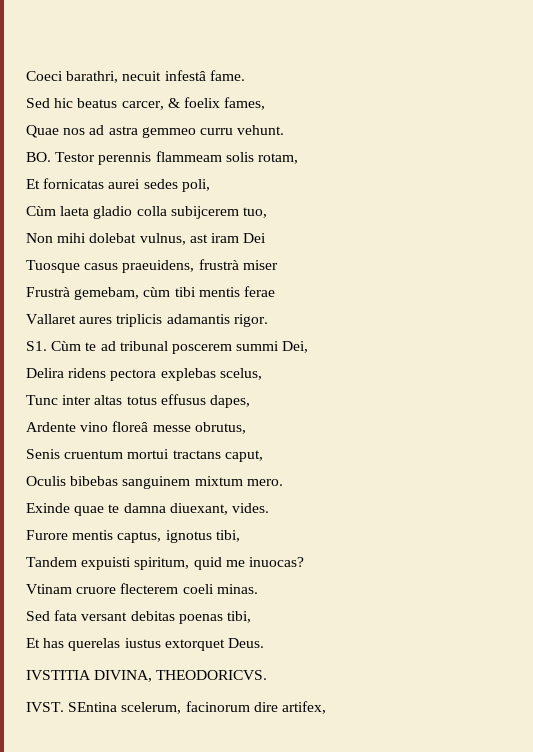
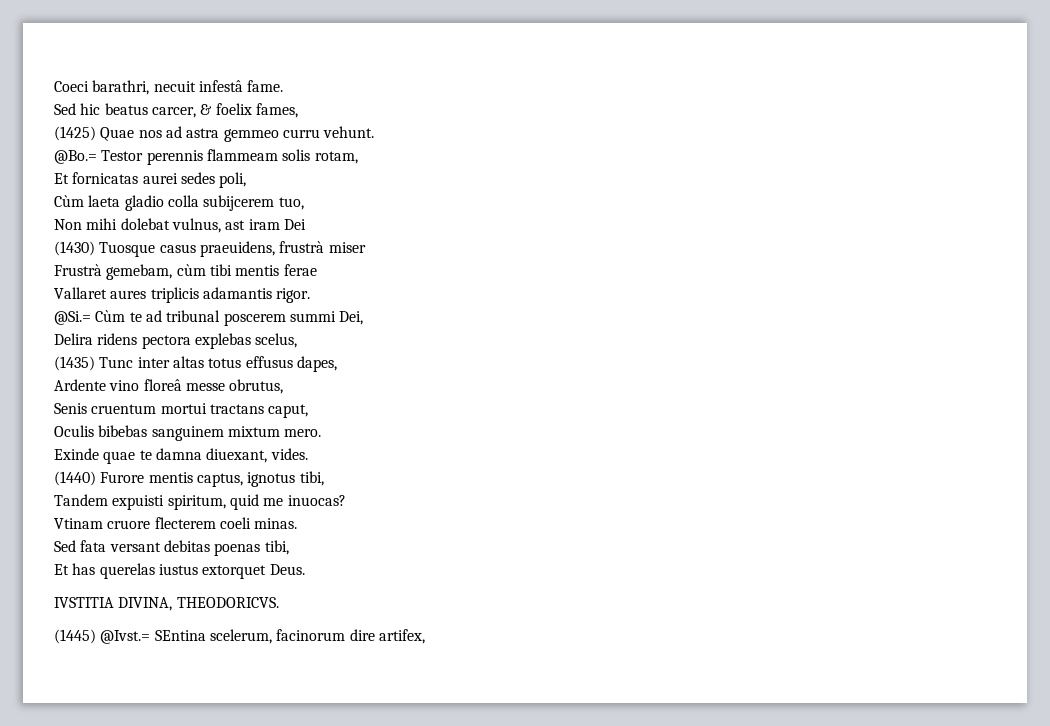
- Quae nos ad astra gemmeo curru vehunt.
+ (1425) Quae nos ad astra gemmeo curru vehunt.
- BO. Testor perennis flammeam solis rotam,
+ @Bo.= Testor perennis flammeam solis rotam,
- Tuosque casus praeuidens, frustrà miser
+ (1430) Tuosque casus praeuidens, frustrà miser
- S1. Cùm te ad tribunal poscerem summi Dei,
+ @Si.= Cùm te ad tribunal poscerem summi Dei,
- Tunc inter altas totus effusus dapes,
+ (1435) Tunc inter altas totus effusus dapes,
- Furore mentis captus, ignotus tibi,
+ (1440) Furore mentis captus, ignotus tibi,
- IVST. SEntina scelerum, facinorum dire artifex,
+ (1445) @Ivst.= SEntina scelerum, facinorum dire artifex,

